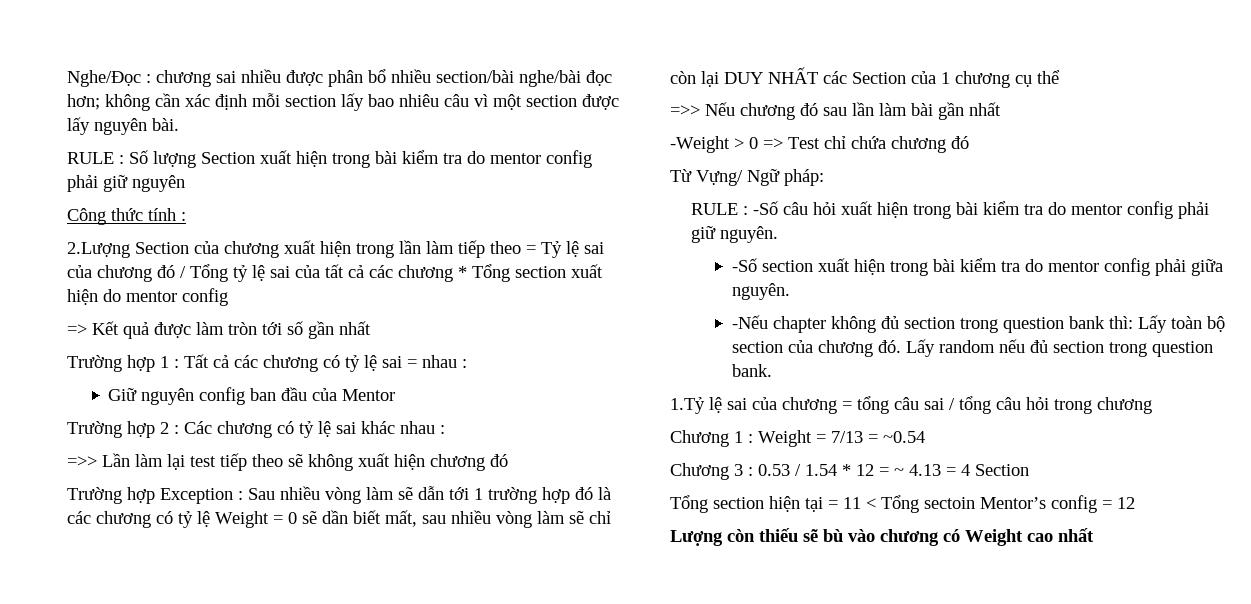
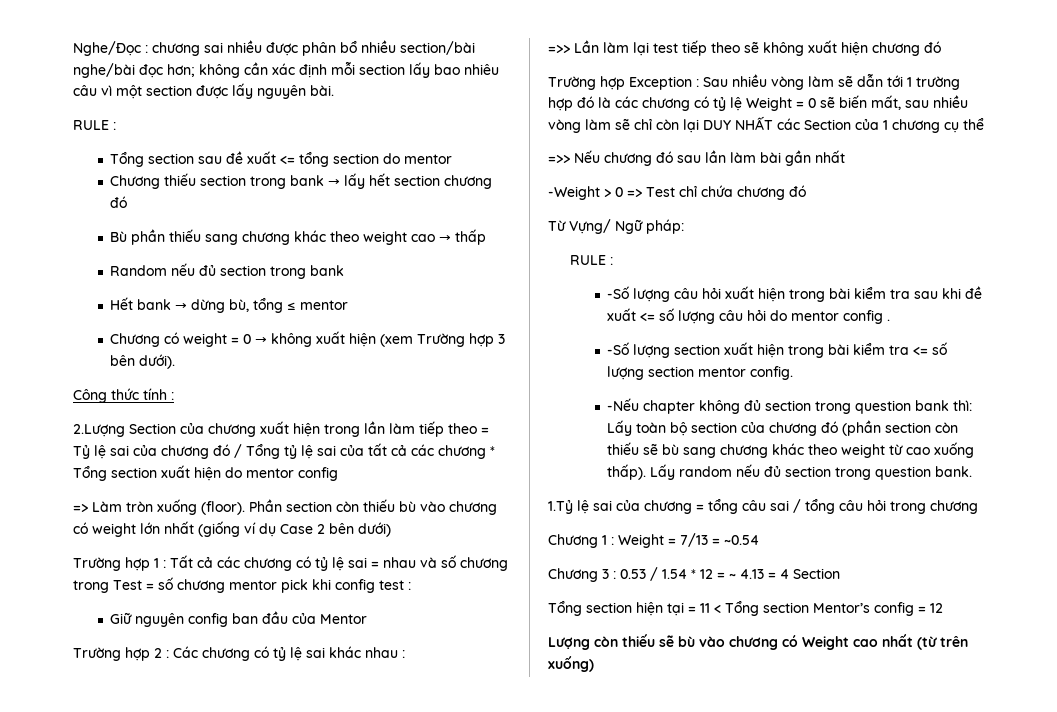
  Nghe/Đọc : chương sai nhiều được phân bổ nhiều section/bài nghe/bài đọc hơn; không cần xác định mỗi section lấy bao nhiêu câu vì một section được lấy nguyên bài.
- RULE : Số lượng Section xuất hiện trong bài kiểm tra do mentor config phải giữ nguyên
+ RULE :
+ Tổng section sau đề xuất <= tổng section do mentor
+ Chương thiếu section trong bank → lấy hết section chương đó
+ Bù phần thiếu sang chương khác theo weight cao → thấp
+ Random nếu đủ section trong bank
+ Hết bank → dừng bù, tổng ≤ mentor
+ Chương có weight = 0 → không xuất hiện (xem Trường hợp 3 bên dưới).
- => Kết quả được làm tròn tới số gần nhất
+ => Làm tròn xuống (floor). Phần section còn thiếu bù vào chương có weight lớn nhất (giống ví dụ Case 2 bên dưới)
- Trường hợp 1 : Tất cả các chương có tỷ lệ sai = nhau :
+ Trường hợp 1 : Tất cả các chương có tỷ lệ sai = nhau và số chương trong Test = số chương mentor pick khi config test :
- Trường hợp Exception : Sau nhiều vòng làm sẽ dẫn tới 1 trường hợp đó là các chương có tỷ lệ Weight = 0 sẽ dần biết mất, sau nhiều vòng làm sẽ chỉ còn lại DUY NHẤT các Section của 1 chương cụ thể
+ Trường hợp Exception : Sau nhiều vòng làm sẽ dẫn tới 1 trường hợp đó là các chương có tỷ lệ Weight = 0 sẽ biến mất, sau nhiều vòng làm sẽ chỉ còn lại DUY NHẤT các Section của 1 chương cụ thể
  Từ Vựng/ Ngữ pháp:
- RULE : -Số câu hỏi xuất hiện trong bài kiểm tra do mentor config phải giữ nguyên.
- -Số section xuất hiện trong bài kiểm tra do mentor config phải giữa nguyên.
+ RULE :
+ -Số lượng câu hỏi xuất hiện trong bài kiểm tra sau khi đề xuất <= số lượng câu hỏi do mentor config .
+ -Số lượng section xuất hiện trong bài kiểm tra <= số lượng section mentor config.
- -Nếu chapter không đủ section trong question bank thì: Lấy toàn bộ section của chương đó.
+ -Nếu chapter không đủ section trong question bank thì: Lấy toàn bộ section của chương đó (phần section còn thiếu sẽ bù sang chương khác theo weight từ cao xuống thấp).
- Tổng section hiện tại = 11 < Tổng sectoin Mentor’s config = 12
+ Tổng section hiện tại = 11 < Tổng section Mentor’s config = 12
- Lượng còn thiếu sẽ bù vào chương có Weight cao nhất
+ Lượng còn thiếu sẽ bù vào chương có Weight cao nhất (từ trên xuống)

